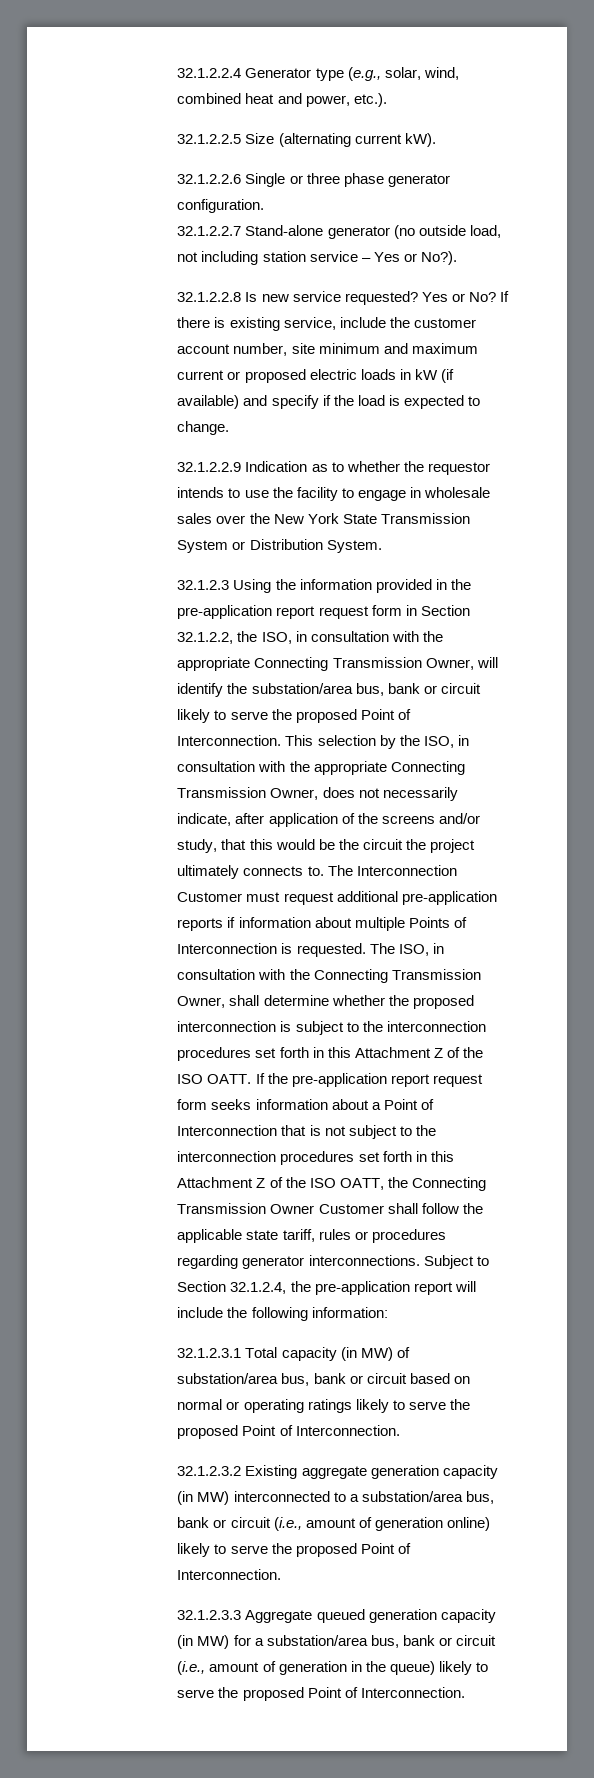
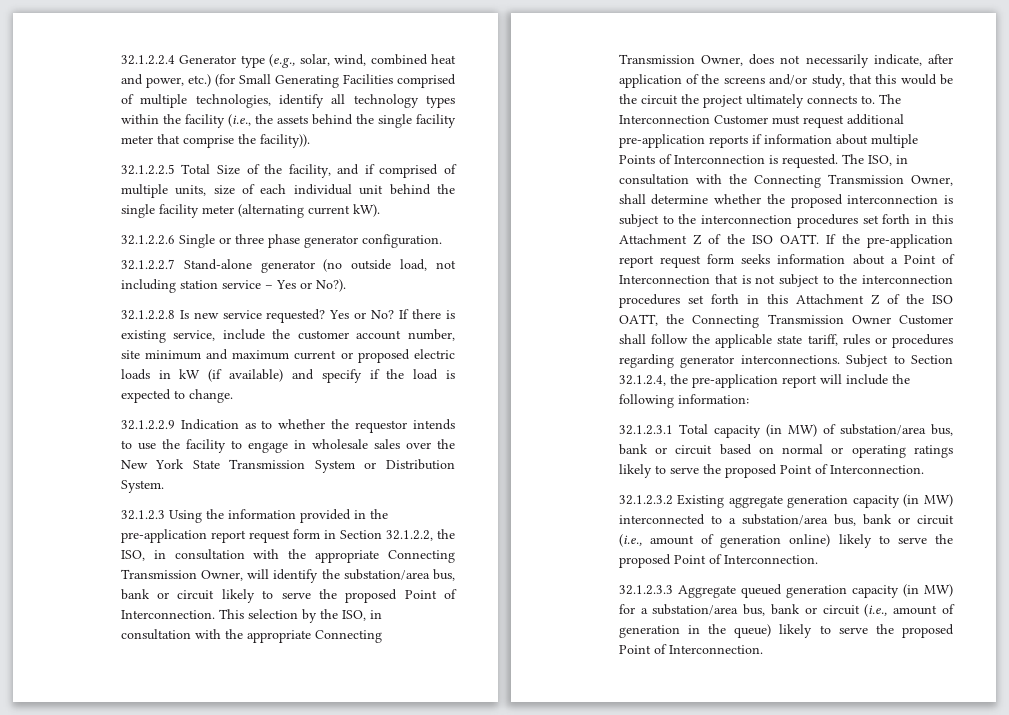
- 32.1.2.2.4 Generator type (e.g., solar, wind, combined heat and power, etc.).
- 32.1.2.2.5 Size (alternating current kW).
+ 32.1.2.2.4 Generator type (e.g., solar, wind, combined heat and power, etc.) (for Small Generating Facilities comprised of multiple technologies, identify all technology types within the facility (i.e., the assets behind the single facility meter that comprise the facility)).
+ 32.1.2.2.5 Total Size of the facility, and if comprised of multiple units, size of each individual unit behind the single facility meter (alternating current kW).

